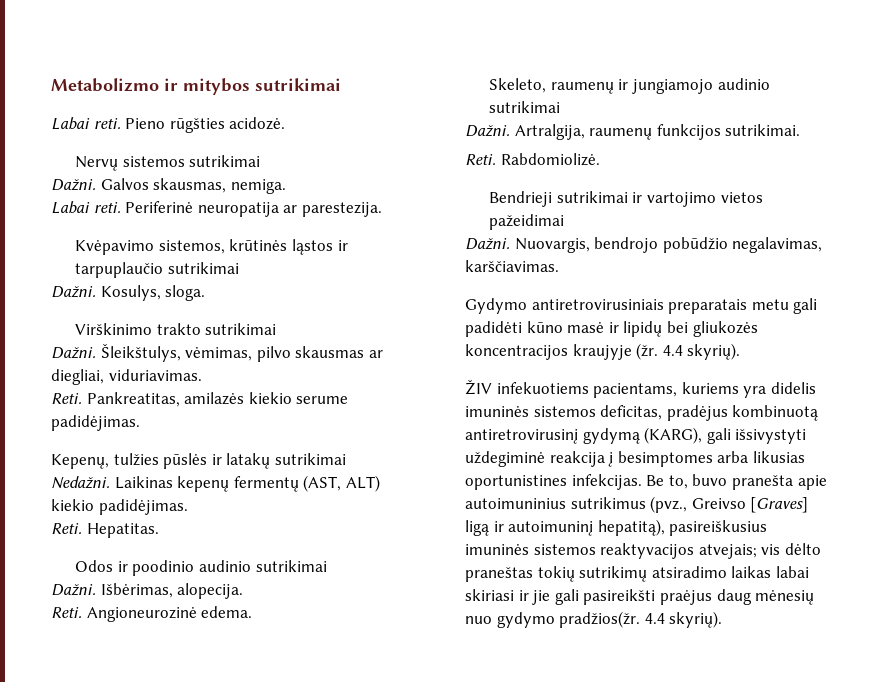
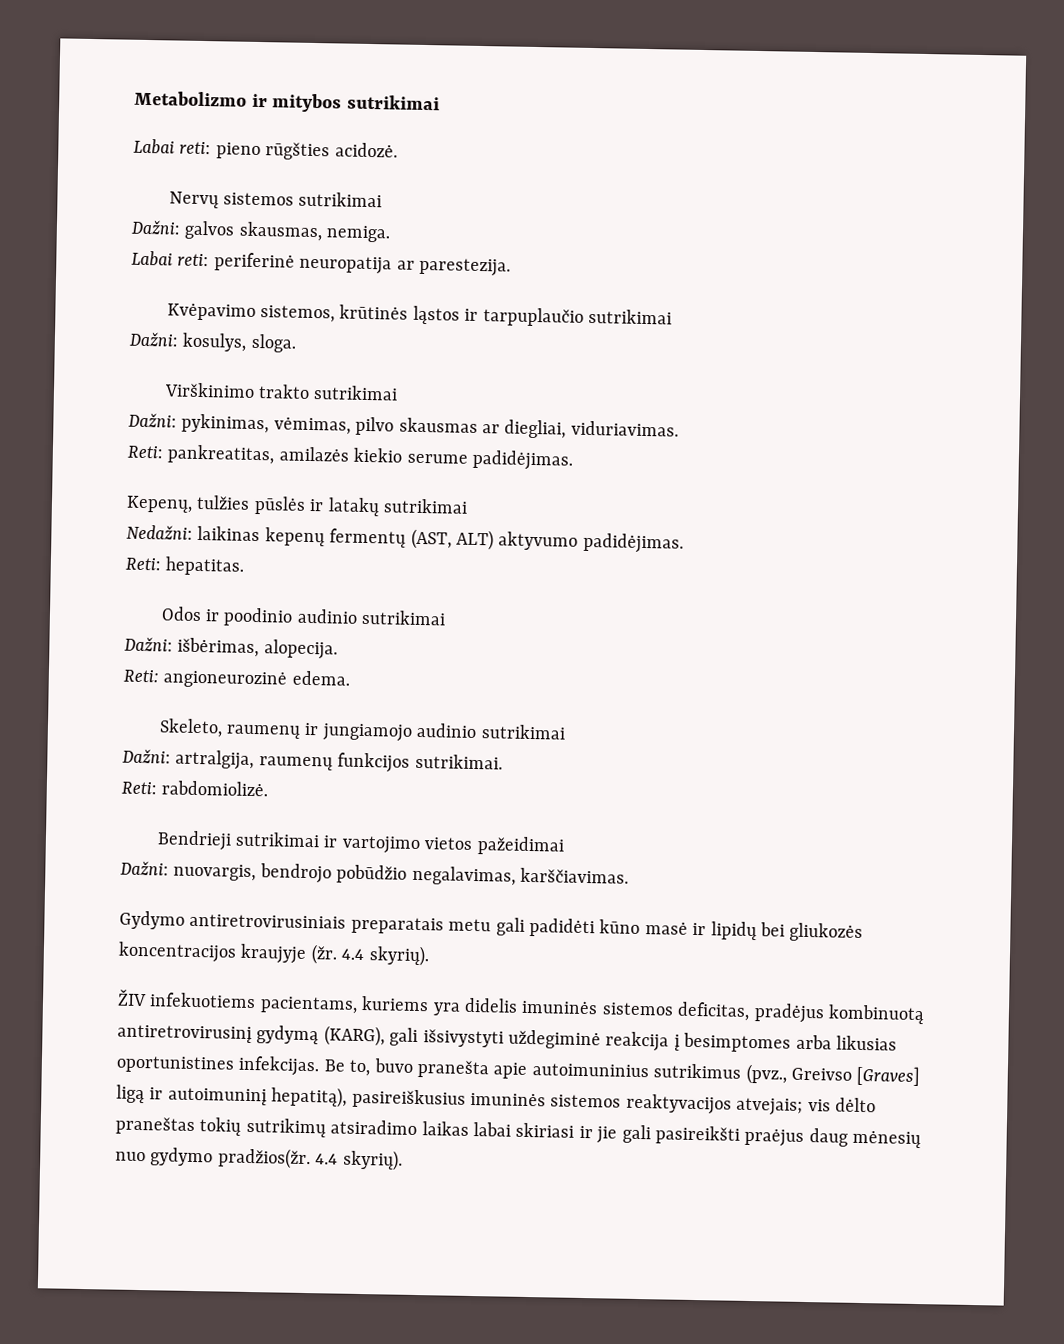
- Labai reti. Pieno rūgšties acidozė.
+ Labai reti: pieno rūgšties acidozė.
- Dažni. Galvos skausmas, nemiga.
+ Dažni: galvos skausmas, nemiga.
- Labai reti. Periferinė neuropatija ar parestezija.
+ Labai reti: periferinė neuropatija ar parestezija.
- Dažni. Kosulys, sloga.
+ Dažni: kosulys, sloga.
- Dažni. Šleikštulys, vėmimas, pilvo skausmas ar diegliai, viduriavimas.
+ Dažni: pykinimas, vėmimas, pilvo skausmas ar diegliai, viduriavimas.
- Reti. Pankreatitas, amilazės kiekio serume padidėjimas.
+ Reti: pankreatitas, amilazės kiekio serume padidėjimas.
- Nedažni. Laikinas kepenų fermentų (AST, ALT) kiekio padidėjimas.
- Reti. Hepatitas.
+ Nedažni: laikinas kepenų fermentų (AST, ALT) aktyvumo padidėjimas.
+ Reti: hepatitas.
- Dažni. Išbėrimas, alopecija.
+ Dažni: išbėrimas, alopecija.
- Reti. Angioneurozinė edema.
+ Reti: angioneurozinė edema.
- Dažni. Artralgija, raumenų funkcijos sutrikimai.
+ Dažni: artralgija, raumenų funkcijos sutrikimai.
- Reti. Rabdomiolizė.
+ Reti: rabdomiolizė.
- Dažni. Nuovargis, bendrojo pobūdžio negalavimas, karščiavimas.
+ Dažni: nuovargis, bendrojo pobūdžio negalavimas, karščiavimas.

